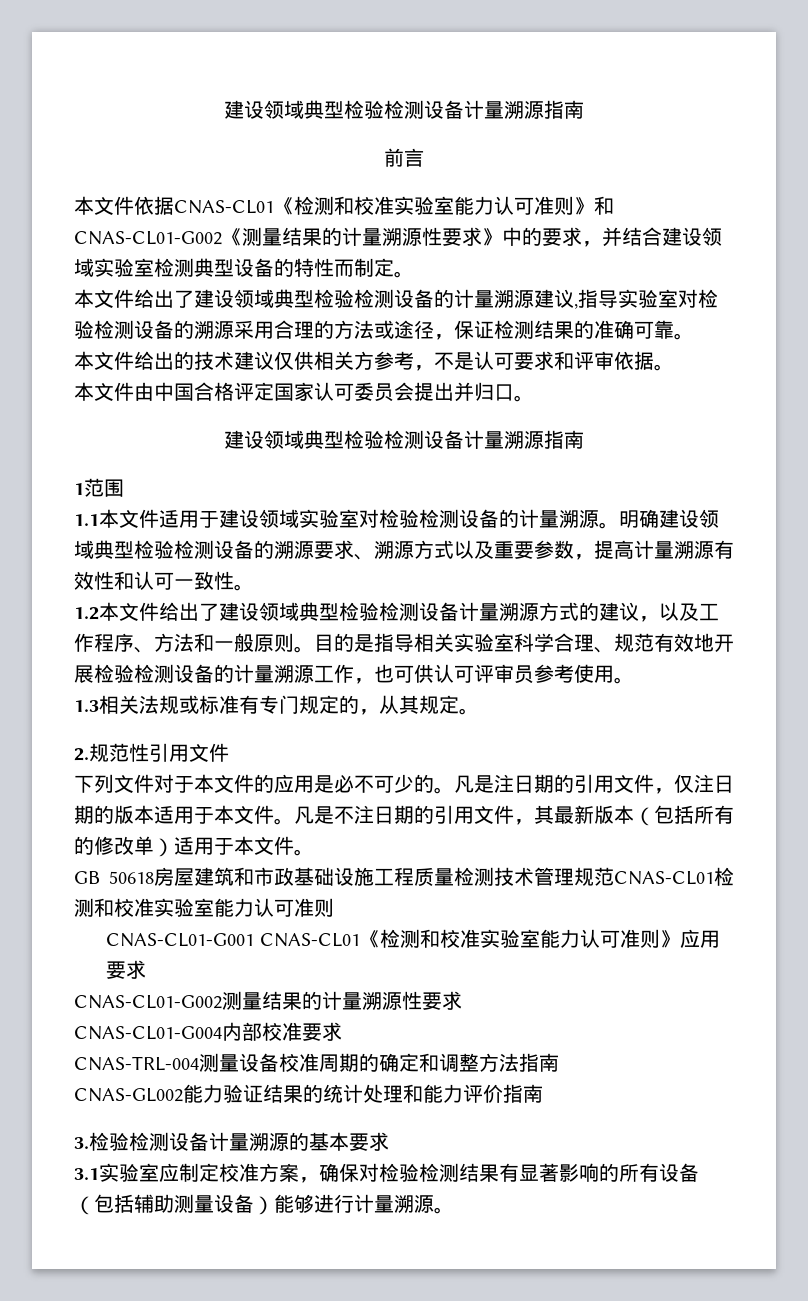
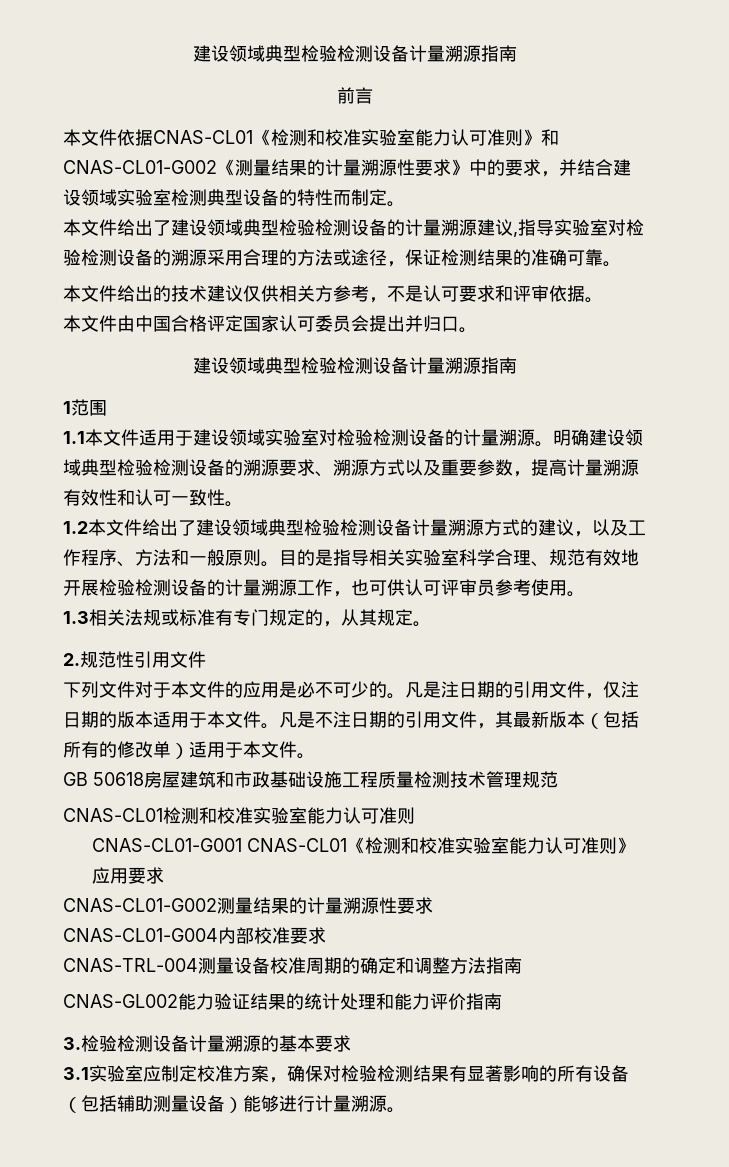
- GB 50618房屋建筑和市政基础设施工程质量检测技术管理规范CNAS-CL01检测和校准实验室能力认可准则
+ GB 50618房屋建筑和市政基础设施工程质量检测技术管理规范
+ CNAS-CL01检测和校准实验室能力认可准则

